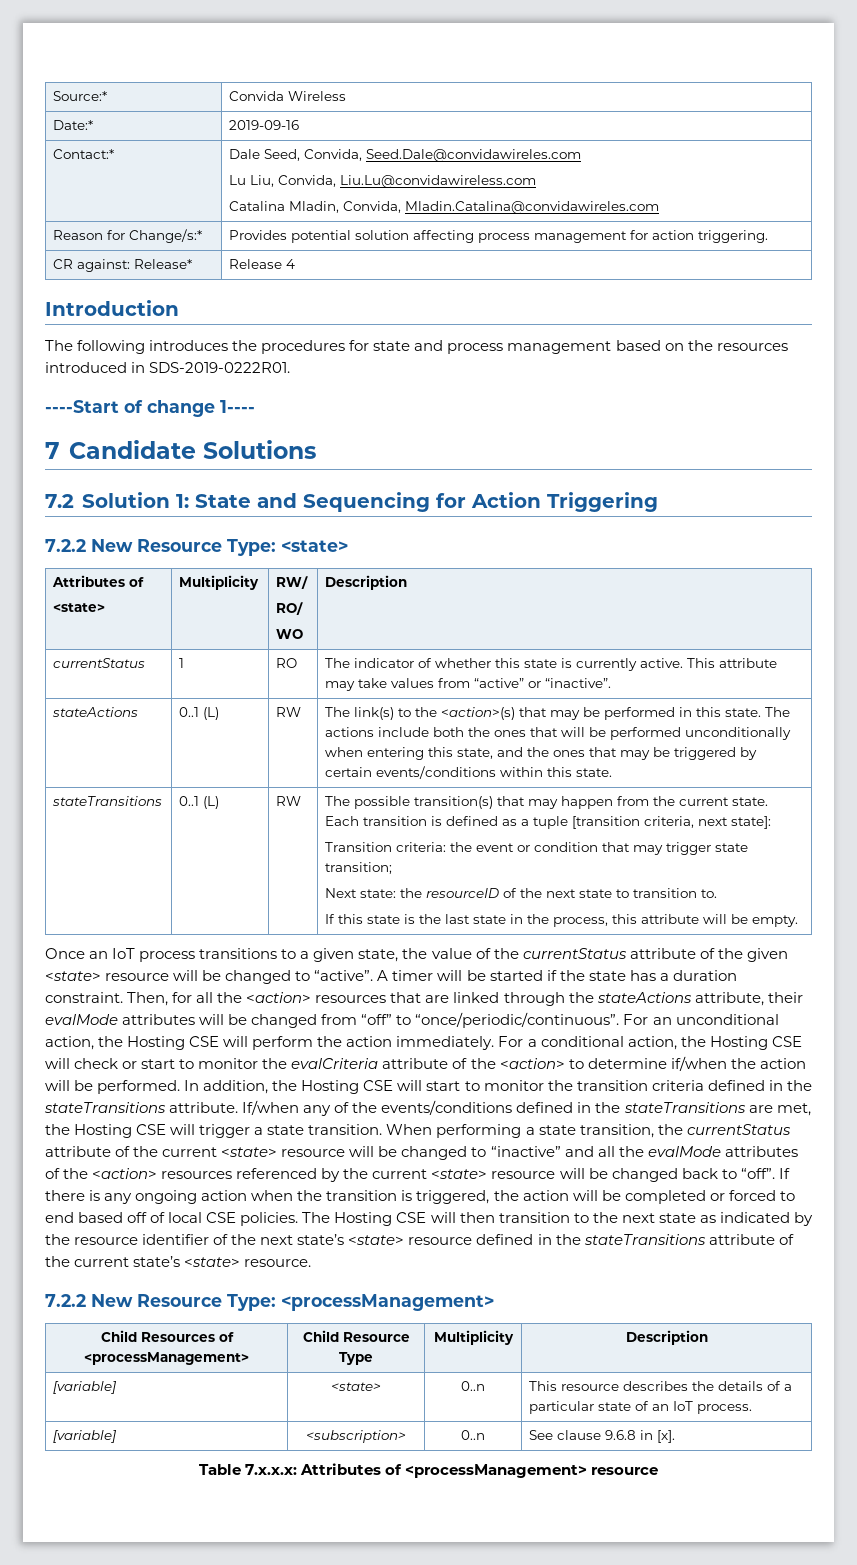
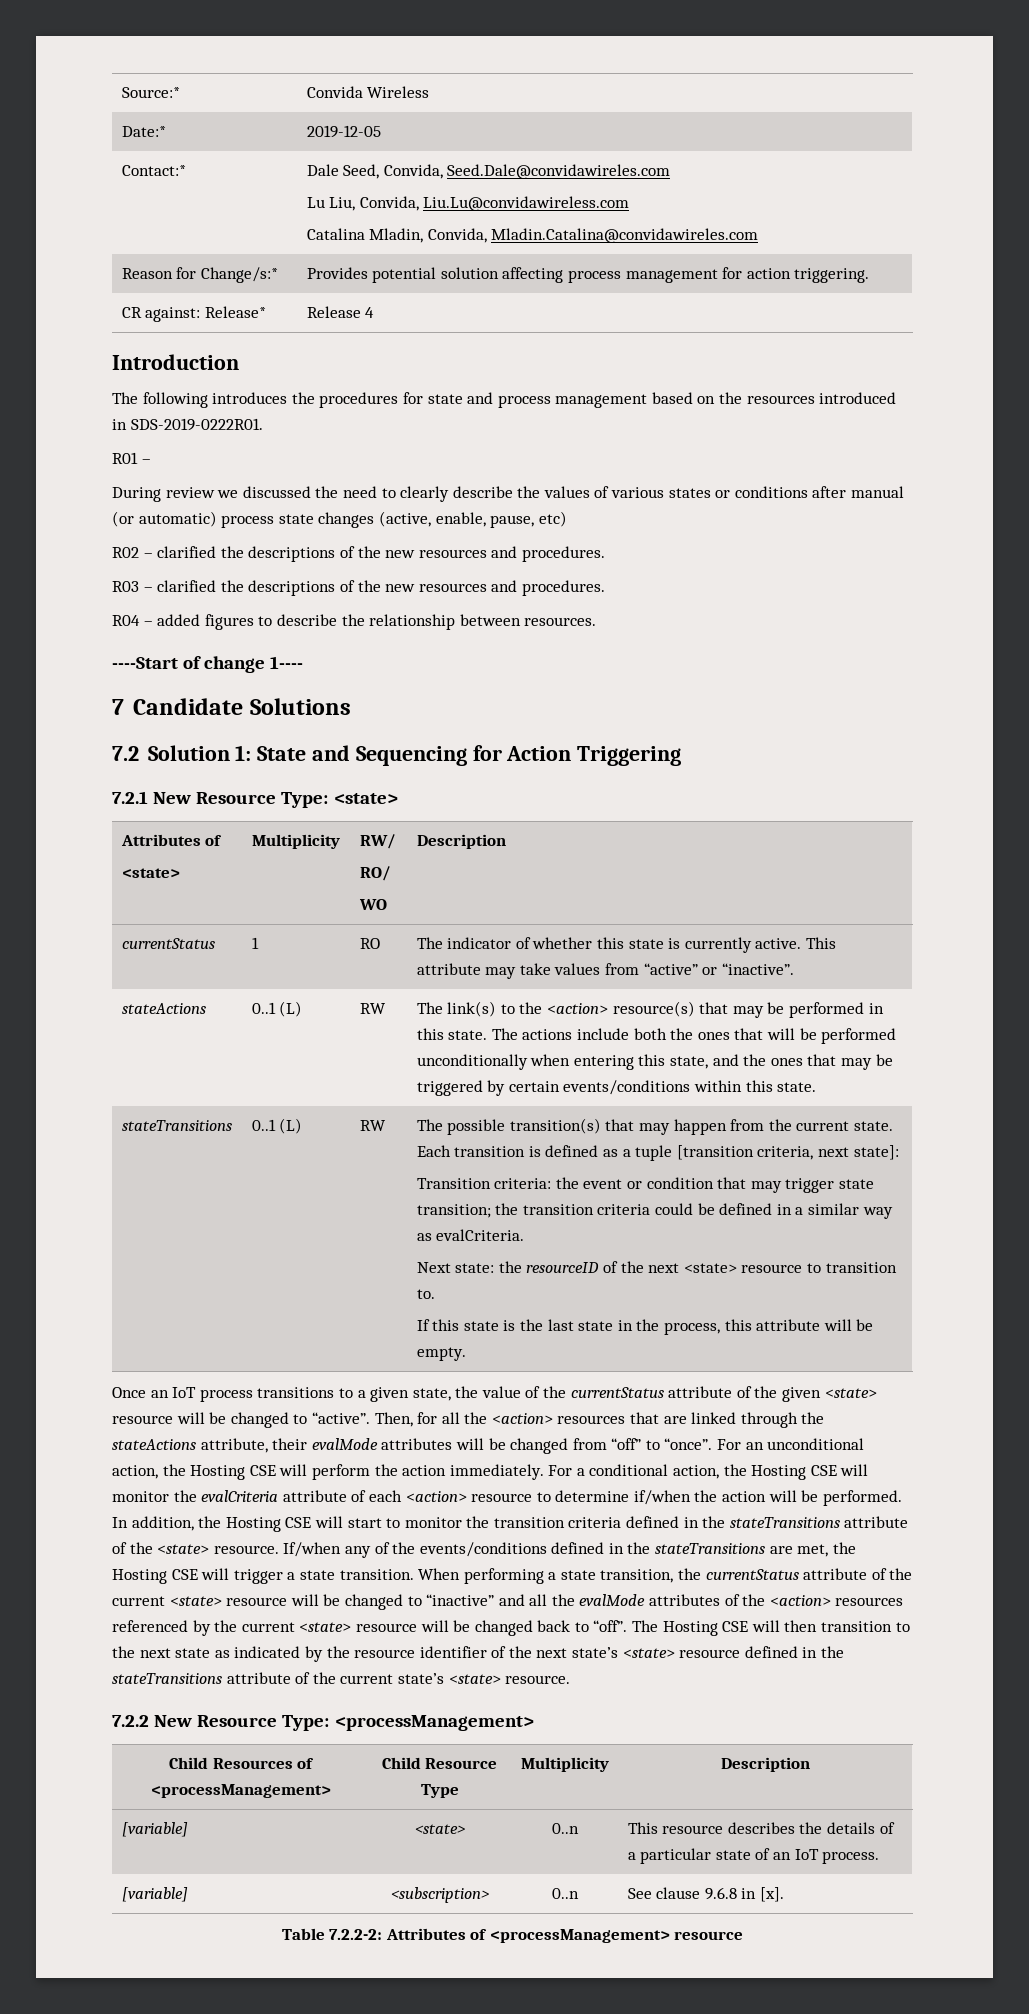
- Date:* | 2019-09-16
+ Date:* | 2019-12-05
+ R01 –
+ During review we discussed the need to clearly describe the values of various states or conditions after manual (or automatic) process state changes (active, enable, pause, etc)
+ R02 – clarified the descriptions of the new resources and procedures.
+ R03 – clarified the descriptions of the new resources and procedures.
+ R04 – added figures to describe the relationship between resources.
- 7.2.2 New Resource Type: <state>
+ 7.2.1 New Resource Type: <state>
- The link(s) to the <action>(s) that may be performed in this state.
+ The link(s) to the <action> resource(s) that may be performed in this state.
- Transition criteria: the event or condition that may trigger state transition;
+ Transition criteria: the event or condition that may trigger state transition; the transition criteria could be defined in a similar way as evalCriteria.
- Next state: the resourceID of the next state to transition to.
+ Next state: the resourceID of the next <state> resource to transition to.
- A timer will be started if the state has a duration constraint.
- Then, for all the <action> resources that are linked through the stateActions attribute, their evalMode attributes will be changed from “off” to “once/periodic/continuous”.
+ Then, for all the <action> resources that are linked through the stateActions attribute, their evalMode attributes will be changed from “off” to “once”.
- For a conditional action, the Hosting CSE will check or start to monitor the evalCriteria attribute of the <action> to determine if/when the action will be performed.
+ For a conditional action, the Hosting CSE will monitor the evalCriteria attribute of each <action> resource to determine if/when the action will be performed.
- In addition, the Hosting CSE will start to monitor the transition criteria defined in the stateTransitions attribute.
+ In addition, the Hosting CSE will start to monitor the transition criteria defined in the stateTransitions attribute of the <state> resource.
- If there is any ongoing action when the transition is triggered, the action will be completed or forced to end based off of local CSE policies.
- Table 7.x.x.x: Attributes of <processManagement> resource
+ Table 7.2.2-2: Attributes of <processManagement> resource

